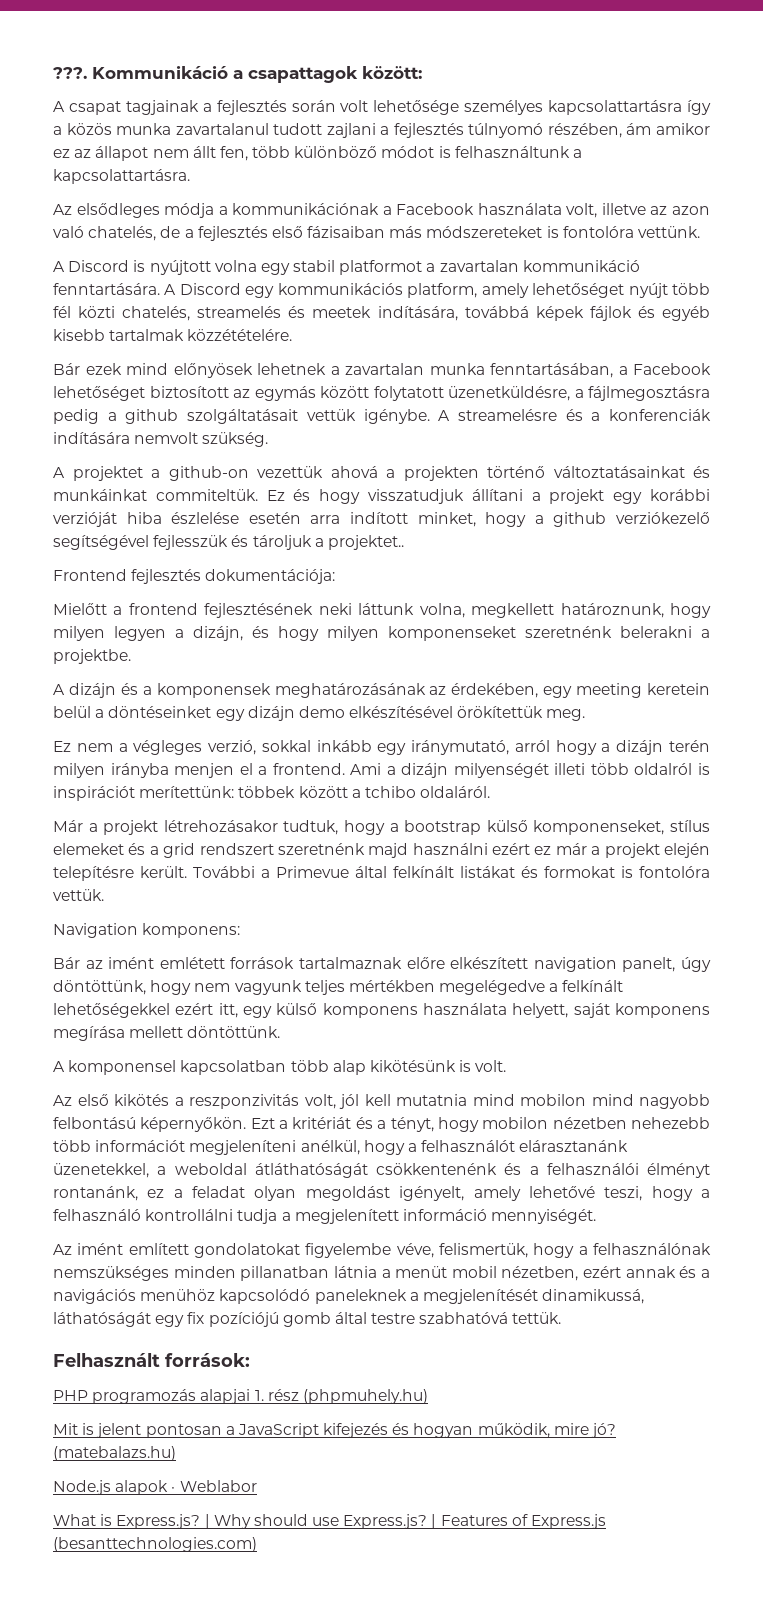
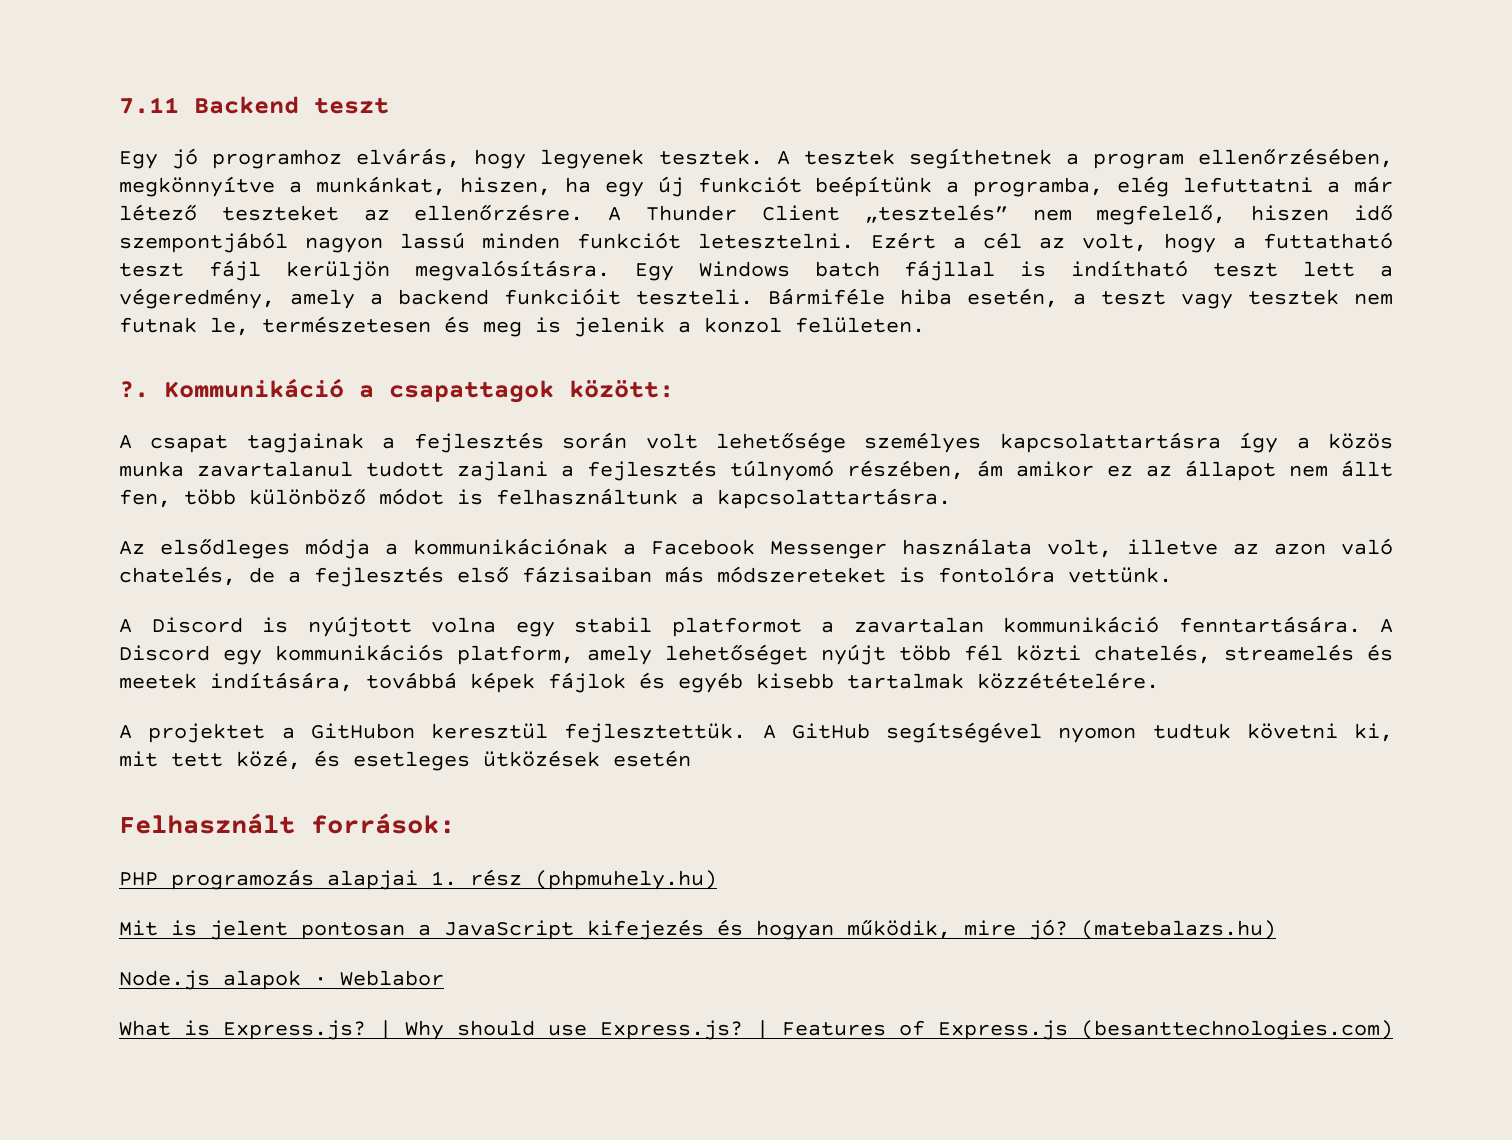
- ???.
+ 7.11 Backend teszt
+ Egy jó programhoz elvárás, hogy legyenek tesztek. A tesztek segíthetnek a program ellenőrzésében, megkönnyítve a munkánkat, hiszen, ha egy új funkciót beépítünk a programba, elég lefuttatni a már létező teszteket az ellenőrzésre. A Thunder Client „tesztelés” nem megfelelő, hiszen idő szempontjából nagyon lassú minden funkciót letesztelni. Ezért a cél az volt, hogy a futtatható teszt fájl kerüljön megvalósításra. Egy Windows batch fájllal is indítható teszt lett a végeredmény, amely a backend funkcióit teszteli. Bármiféle hiba esetén, a teszt vagy tesztek nem futnak le, természetesen és meg is jelenik a konzol felületen.
+ ?.
- Az elsődleges módja a kommunikációnak a Facebook használata volt, illetve az azon való chatelés, de a fejlesztés első fázisaiban más módszereteket is fontolóra vettünk.
+ Az elsődleges módja a kommunikációnak a Facebook Messenger használata volt, illetve az azon való chatelés, de a fejlesztés első fázisaiban más módszereteket is fontolóra vettünk.
- Bár ezek mind előnyösek lehetnek a zavartalan munka fenntartásában, a Facebook lehetőséget biztosított az egymás között folytatott üzenetküldésre, a fájlmegosztásra pedig a github szolgáltatásait vettük igénybe. A streamelésre és a konferenciák indítására nemvolt szükség.
- A projektet a github-on vezettük ahová a projekten történő változtatásainkat és munkáinkat commiteltük. Ez és hogy visszatudjuk állítani a projekt egy korábbi verzióját hiba észlelése esetén arra indított minket, hogy a github verziókezelő segítségével fejlesszük és tároljuk a projektet..
- Frontend fejlesztés dokumentációja:
- Mielőtt a frontend fejlesztésének neki láttunk volna, megkellett határoznunk, hogy milyen legyen a dizájn, és hogy milyen komponenseket szeretnénk belerakni a projektbe.
- A dizájn és a komponensek meghatározásának az érdekében, egy meeting keretein belül a döntéseinket egy dizájn demo elkészítésével örökítettük meg.
- Ez nem a végleges verzió, sokkal inkább egy iránymutató, arról hogy a dizájn terén milyen irányba menjen el a frontend. Ami a dizájn milyenségét illeti több oldalról is inspirációt merítettünk: többek között a tchibo oldaláról.
- Már a projekt létrehozásakor tudtuk, hogy a bootstrap külső komponenseket, stílus elemeket és a grid rendszert szeretnénk majd használni ezért ez már a projekt elején telepítésre került. További a Primevue által felkínált listákat és formokat is fontolóra vettük.
- Navigation komponens:
- Bár az imént emlétett források tartalmaznak előre elkészített navigation panelt, úgy döntöttünk, hogy nem vagyunk teljes mértékben megelégedve a felkínált lehetőségekkel ezért itt, egy külső komponens használata helyett, saját komponens megírása mellett döntöttünk.
- A komponensel kapcsolatban több alap kikötésünk is volt.
- Az első kikötés a reszponzivitás volt, jól kell mutatnia mind mobilon mind nagyobb felbontású képernyőkön. Ezt a kritériát és a tényt, hogy mobilon nézetben nehezebb több információt megjeleníteni anélkül, hogy a felhasználót elárasztanánk üzenetekkel, a weboldal átláthatóságát csökkentenénk és a felhasználói élményt rontanánk, ez a feladat olyan megoldást igényelt, amely lehetővé teszi, hogy a felhasználó kontrollálni tudja a megjelenített információ mennyiségét.
- Az imént említett gondolatokat figyelembe véve, felismertük, hogy a felhasználónak nemszükséges minden pillanatban látnia a menüt mobil nézetben, ezért annak és a navigációs menühöz kapcsolódó paneleknek a megjelenítését dinamikussá, láthatóságát egy fix pozíciójú gomb által testre szabhatóvá tettük.
+ A projektet a GitHubon keresztül fejlesztettük. A GitHub segítségével nyomon tudtuk követni ki, mit tett közé, és esetleges ütközések esetén

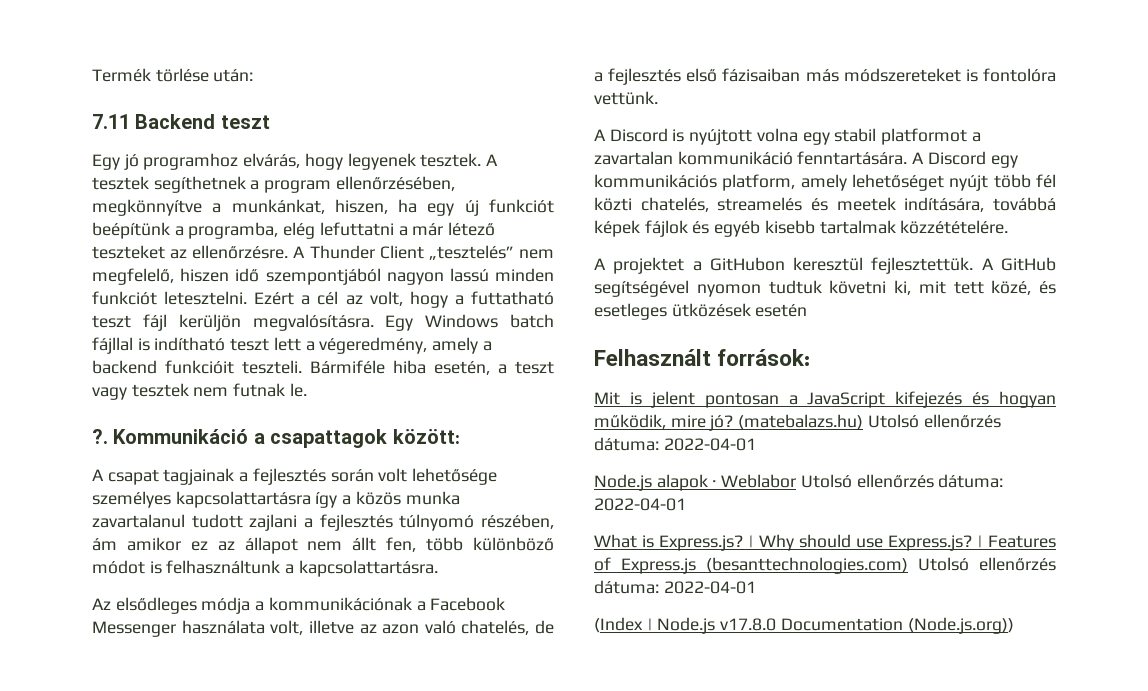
+ Termék törlése után:
- Bármiféle hiba esetén, a teszt vagy tesztek nem futnak le, természetesen és meg is jelenik a konzol felületen.
+ Bármiféle hiba esetén, a teszt vagy tesztek nem futnak le.
- PHP programozás alapjai 1. rész (phpmuhely.hu)
- (matebalazs.hu)
+ (matebalazs.hu) Utolsó ellenőrzés dátuma: 2022-04-01
- Node.js alapok · Weblabor
+ Node.js alapok · Weblabor Utolsó ellenőrzés dátuma: 2022-04-01
- | Features of Express.js (besanttechnologies.com)
+ | Features of Express.js (besanttechnologies.com) Utolsó ellenőrzés dátuma: 2022-04-01
+ (Index | Node.js v17.8.0 Documentation (Node.js.org))

